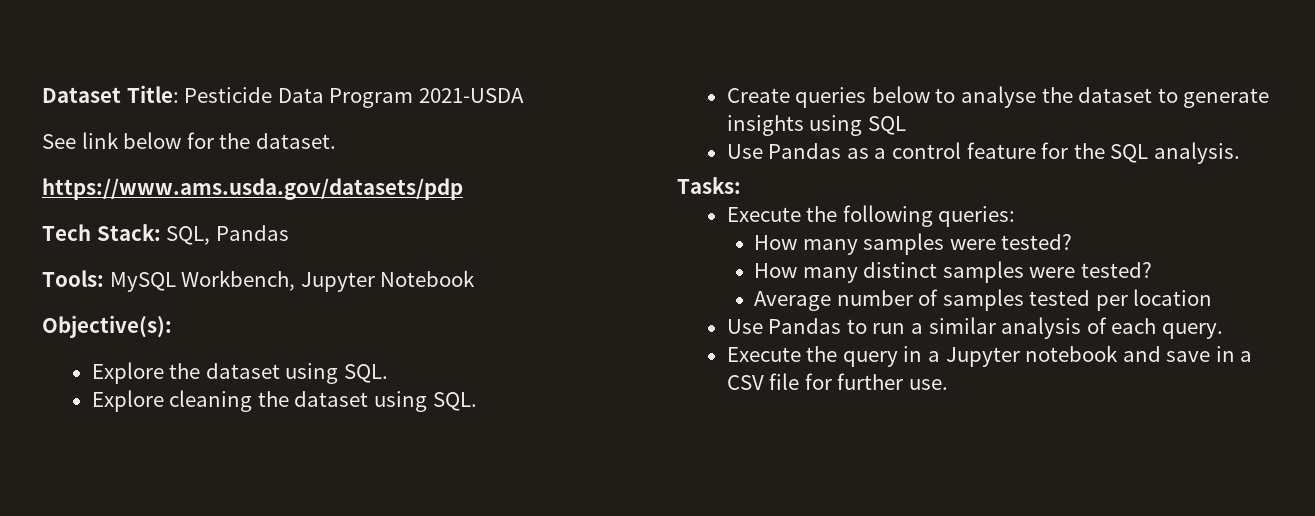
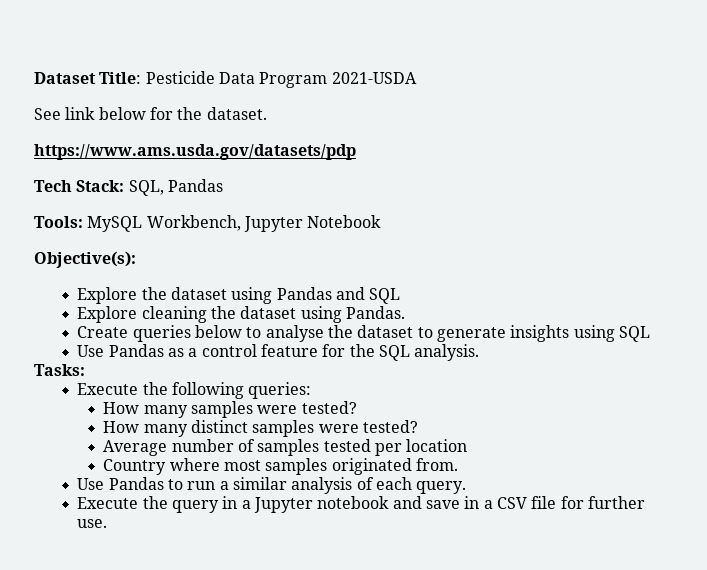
- Explore the dataset using SQL.
+ Explore the dataset using Pandas and SQL
- Explore cleaning the dataset using SQL.
+ Explore cleaning the dataset using Pandas.
+ Country where most samples originated from.

